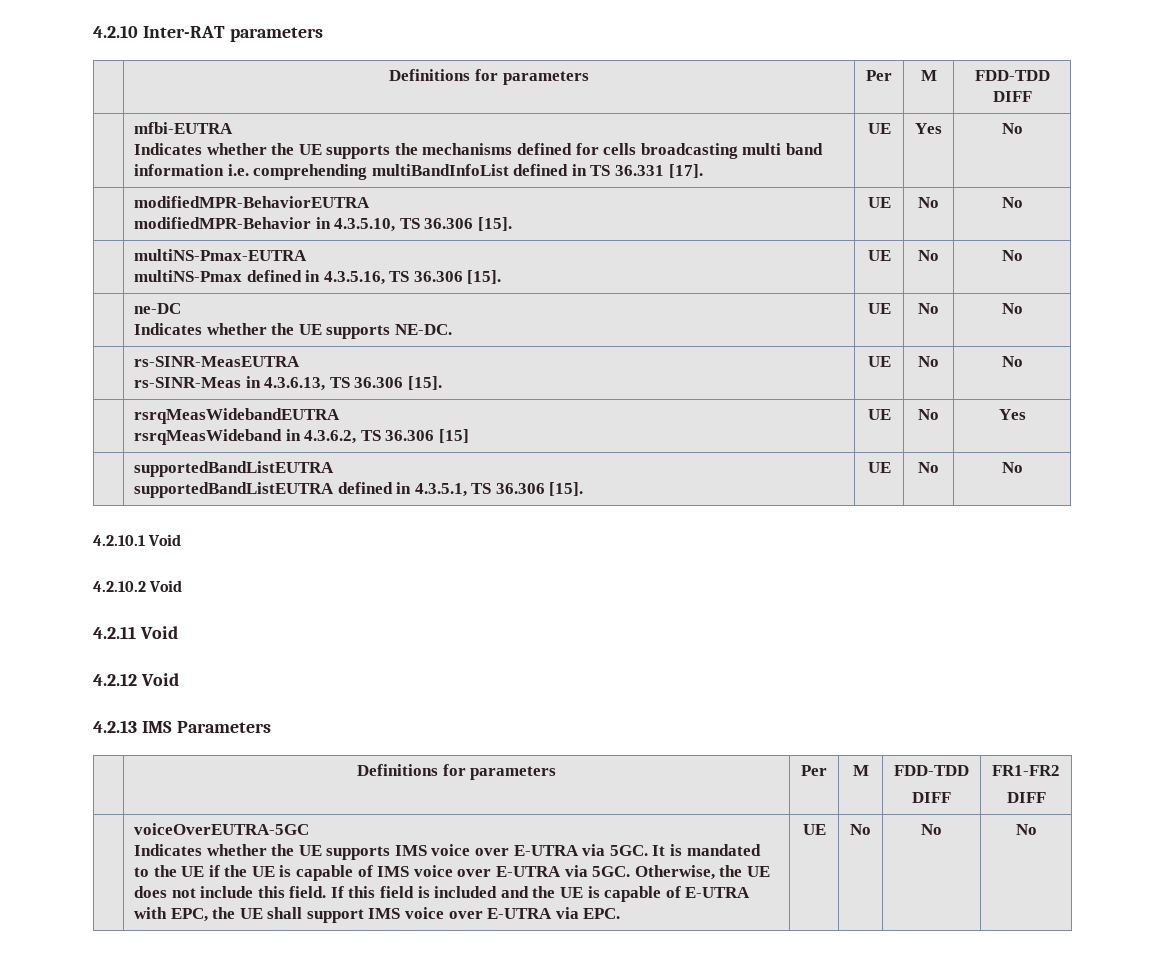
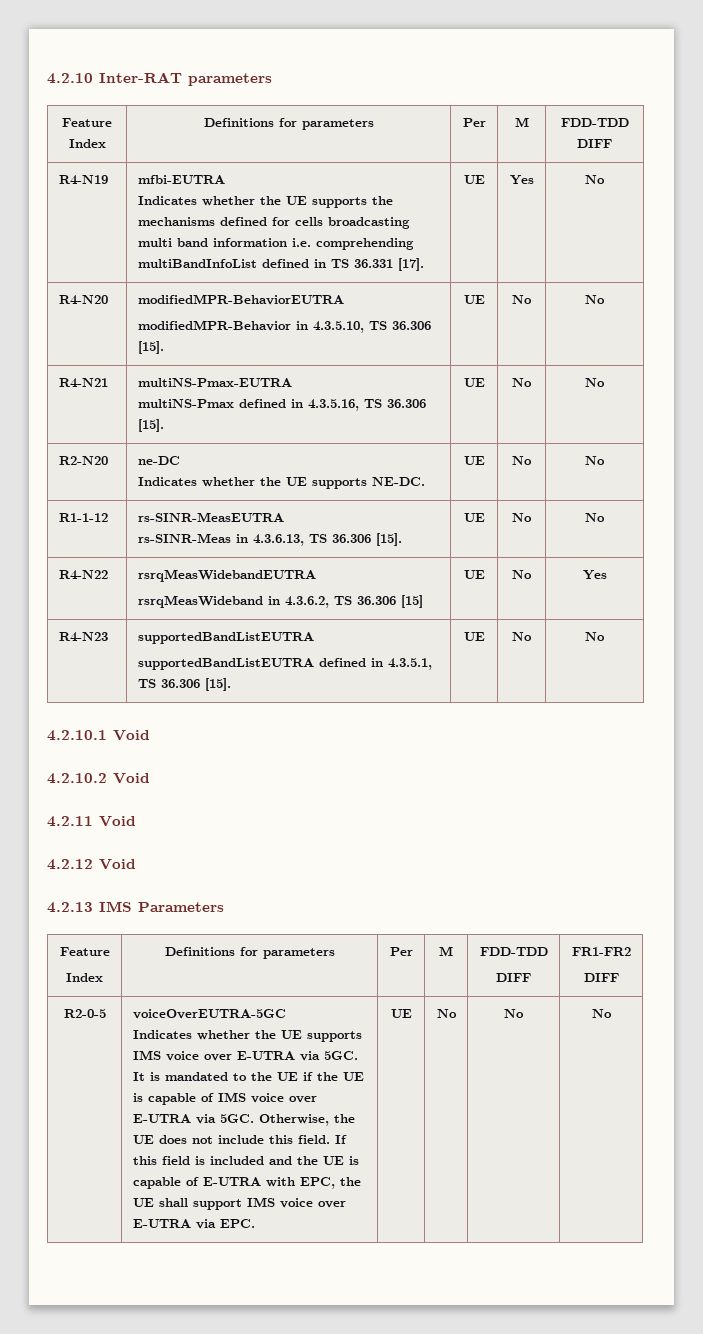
- | Definitions for parameters | Per | M | FDD-TDD DIFF
+ Feature Index | Definitions for parameters | Per | M | FDD-TDD DIFF
- | mfbi-EUTRA
+ R4-N19 | mfbi-EUTRA
- | modifiedMPR-BehaviorEUTRA
+ R4-N20 | modifiedMPR-BehaviorEUTRA
- | multiNS-Pmax-EUTRA
+ R4-N21 | multiNS-Pmax-EUTRA
- | ne-DC
+ R2-N20 | ne-DC
- | rs-SINR-MeasEUTRA
+ R1-1-12 | rs-SINR-MeasEUTRA
- | rsrqMeasWidebandEUTRA
+ R4-N22 | rsrqMeasWidebandEUTRA
- | supportedBandListEUTRA
+ R4-N23 | supportedBandListEUTRA
  4.2.13 IMS Parameters
- | Definitions for parameters | Per | M | FDD-TDD
+ Feature
+ Index | Definitions for parameters | Per | M | FDD-TDD
+ R2-0-5

